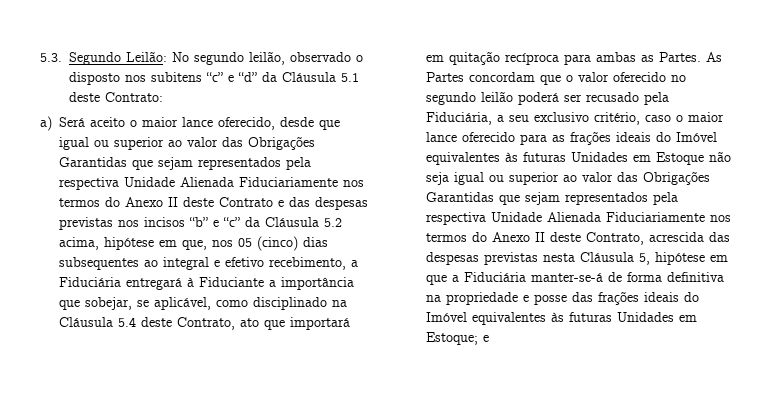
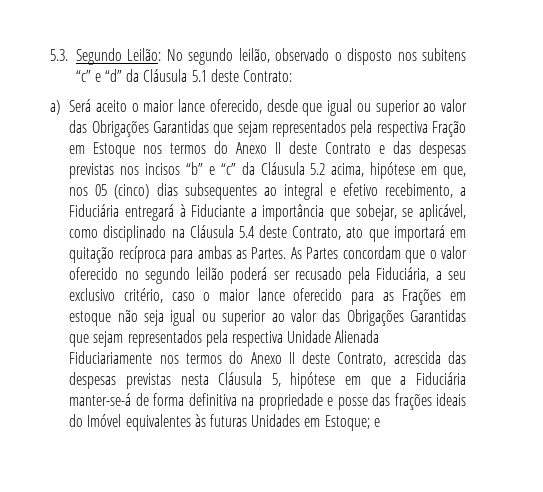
- a) Será aceito o maior lance oferecido, desde que igual ou superior ao valor das Obrigações Garantidas que sejam representados pela respectiva Unidade Alienada Fiduciariamente nos termos do Anexo II deste Contrato e das despesas previstas nos incisos “b” e “c” da Cláusula 5.2 acima, hipótese em que, nos 05 (cinco) dias subsequentes ao integral e efetivo recebimento, a Fiduciária entregará à Fiduciante a importância que sobejar, se aplicável, como disciplinado na Cláusula 5.4 deste Contrato, ato que importará em quitação recíproca para ambas as Partes.
+ a) Será aceito o maior lance oferecido, desde que igual ou superior ao valor das Obrigações Garantidas que sejam representados pela respectiva Fração em Estoque nos termos do Anexo II deste Contrato e das despesas previstas nos incisos “b” e “c” da Cláusula 5.2 acima, hipótese em que, nos 05 (cinco) dias subsequentes ao integral e efetivo recebimento, a Fiduciária entregará à Fiduciante a importância que sobejar, se aplicável, como disciplinado na Cláusula 5.4 deste Contrato, ato que importará em quitação recíproca para ambas as Partes.
- As Partes concordam que o valor oferecido no segundo leilão poderá ser recusado pela Fiduciária, a seu exclusivo critério, caso o maior lance oferecido para as frações ideais do Imóvel equivalentes às futuras Unidades em Estoque não seja igual ou superior ao valor das Obrigações Garantidas que sejam representados pela respectiva Unidade Alienada Fiduciariamente nos termos do Anexo II deste Contrato, acrescida das despesas previstas nesta Cláusula 5, hipótese em que a Fiduciária manter-se-á de forma definitiva na propriedade e posse das frações ideais do Imóvel equivalentes às futuras Unidades em Estoque;
+ As Partes concordam que o valor oferecido no segundo leilão poderá ser recusado pela Fiduciária, a seu exclusivo critério, caso o maior lance oferecido para as Frações em estoque não seja igual ou superior ao valor das Obrigações Garantidas que sejam representados pela respectiva Unidade Alienada Fiduciariamente nos termos do Anexo II deste Contrato, acrescida das despesas previstas nesta Cláusula 5, hipótese em que a Fiduciária manter-se-á de forma definitiva na propriedade e posse das frações ideais do Imóvel equivalentes às futuras Unidades em Estoque;

